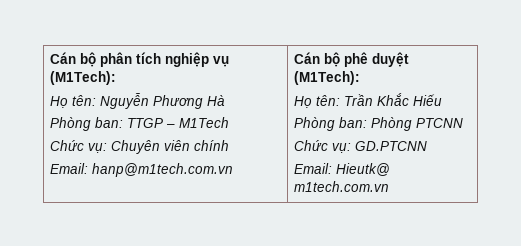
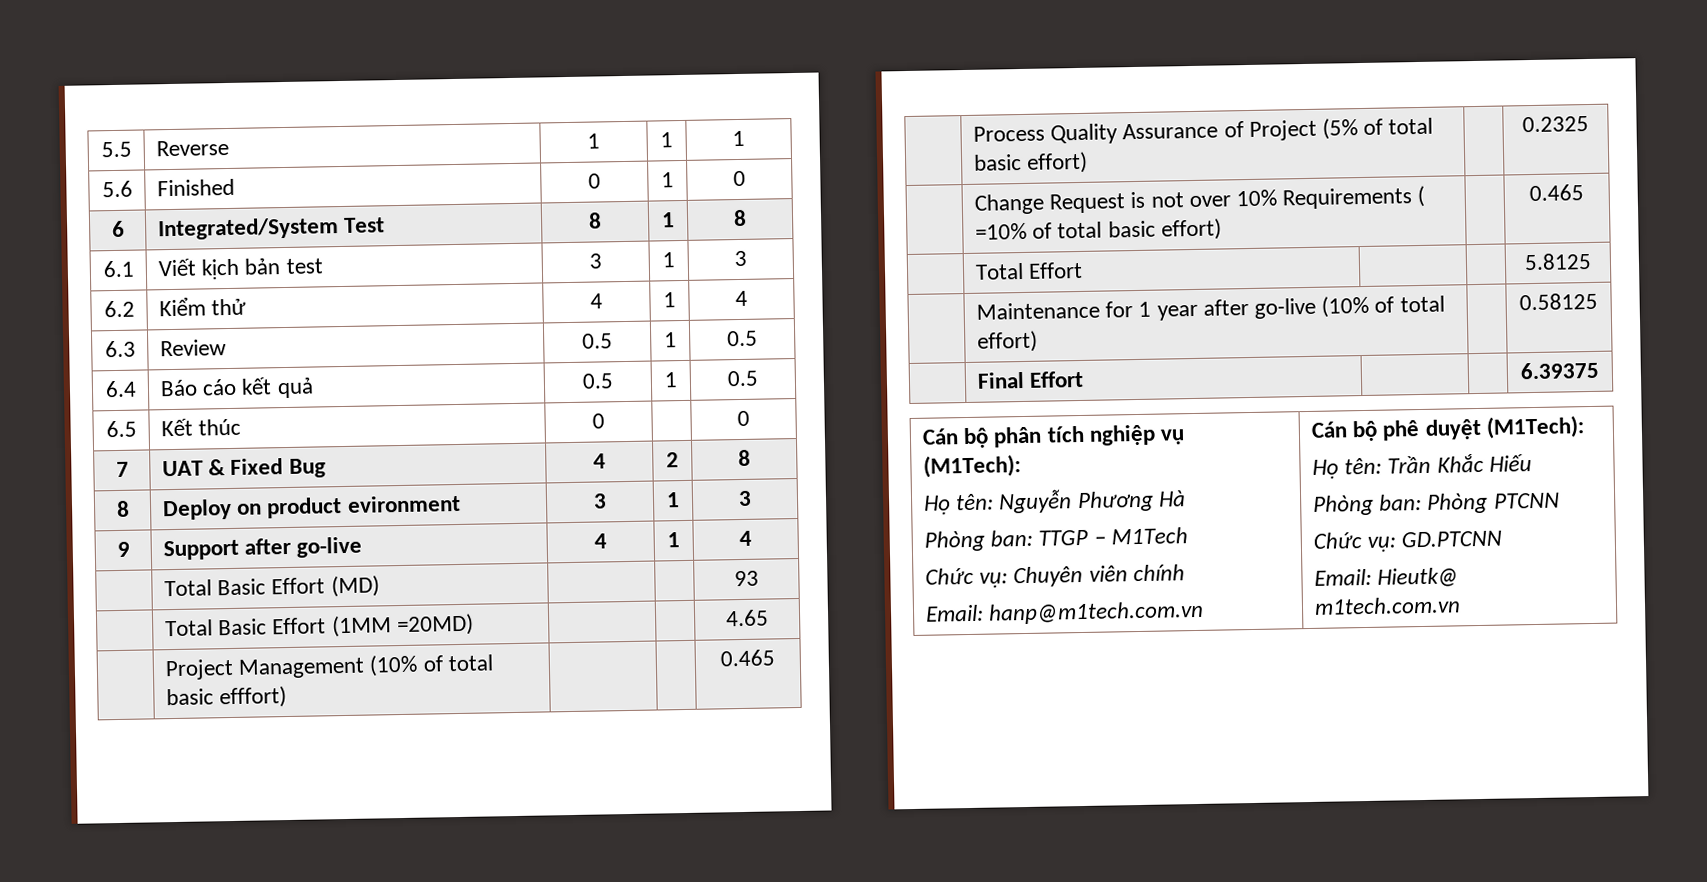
+ 5.5 | Reverse | 1 | 1 | 1
+ 5.6 | Finished | 0 | 1 | 0
+ 6 | Integrated/System Test | 8 | 1 | 8
+ 6.1 | Viết kịch bản test | 3 | 1 | 3
+ 6.2 | Kiểm thử | 4 | 1 | 4
+ 6.3 | Review | 0.5 | 1 | 0.5
+ 6.4 | Báo cáo kết quả | 0.5 | 1 | 0.5
+ 6.5 | Kết thúc | 0 | | 0
+ 7 | UAT & Fixed Bug | 4 | 2 | 8
+ 8 | Deploy on product evironment | 3 | 1 | 3
+ 9 | Support after go-live | 4 | 1 | 4
+ | Total Basic Effort (MD) | | | 93
+ | Total Basic Effort (1MM =20MD) | | | 4.65
+ | Project Management (10% of total basic efffort) | | | 0.465
+ | Process Quality Assurance of Project (5% of total basic effort) | | 0.2325
+ | Change Request is not over 10% Requirements ( =10% of total basic effort) | | 0.465
+ | Total Effort | | | 5.8125
+ | Maintenance for 1 year after go-live (10% of total effort) | | 0.58125
+ | Final Effort | | | 6.39375

